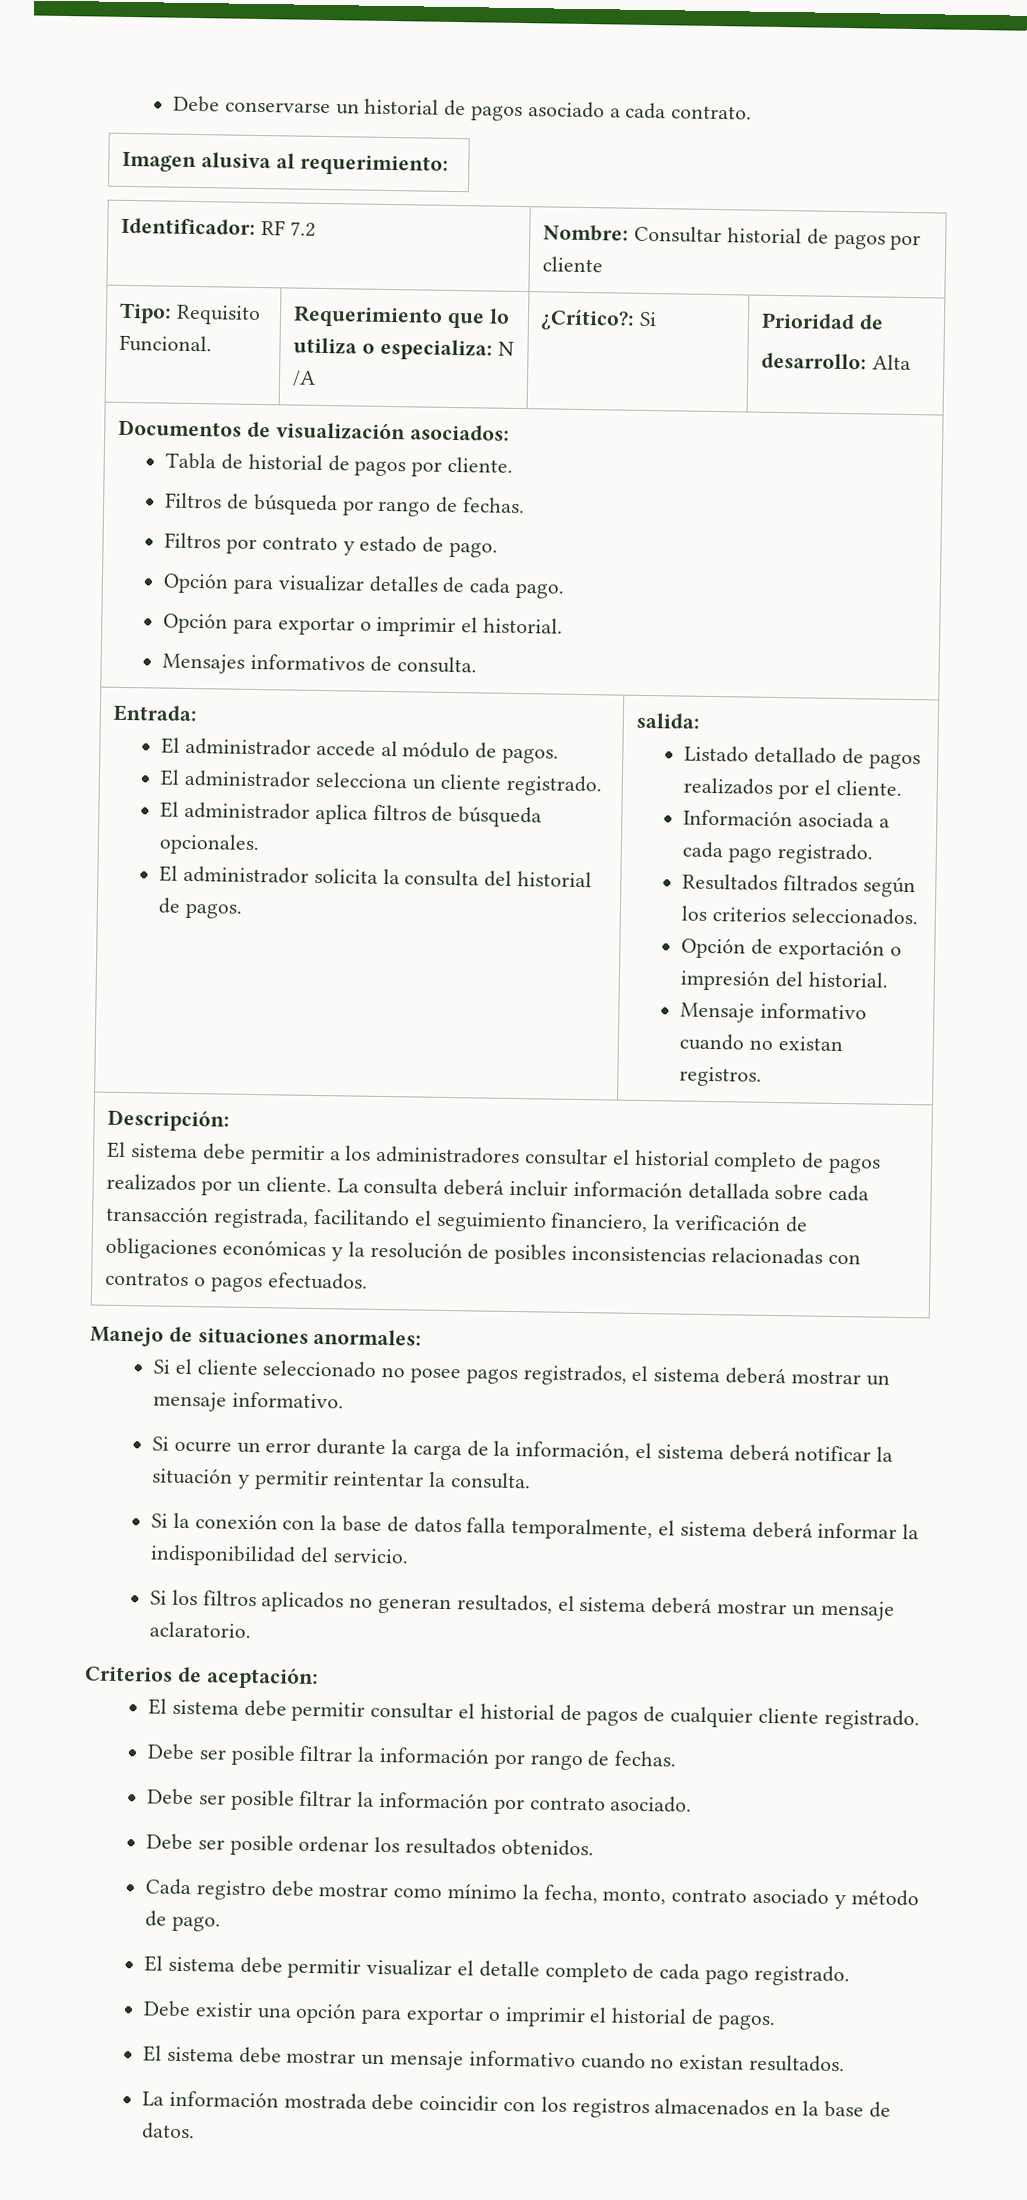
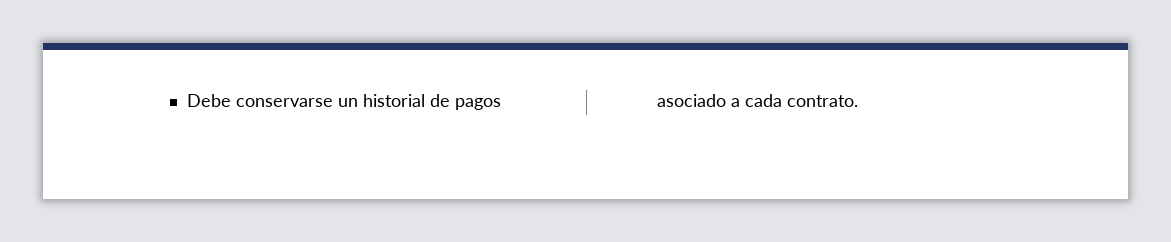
- Imagen alusiva al requerimiento:
- Identificador: RF 7.2 | Nombre: Consultar historial de pagos por cliente
- Tipo: Requisito Funcional. | Requerimiento que lo utiliza o especializa: N /A | ¿Crítico?: Si | Prioridad de
- desarrollo: Alta
- Documentos de visualización asociados:
- Tabla de historial de pagos por cliente.
- Filtros de búsqueda por rango de fechas.
- Filtros por contrato y estado de pago.
- Opción para visualizar detalles de cada pago.
- Opción para exportar o imprimir el historial.
- Mensajes informativos de consulta.
- Entrada:
- El administrador accede al módulo de pagos.
- El administrador selecciona un cliente registrado.
- El administrador aplica filtros de búsqueda opcionales.
- El administrador solicita la consulta del historial de pagos. | salida:
- Listado detallado de pagos realizados por el cliente.
- Información asociada a cada pago registrado.
- Resultados filtrados según los criterios seleccionados.
- Opción de exportación o impresión del historial.
- Mensaje informativo cuando no existan registros.
- Descripción:
- El sistema debe permitir a los administradores consultar el historial completo de pagos realizados por un cliente. La consulta deberá incluir información detallada sobre cada transacción registrada, facilitando el seguimiento financiero, la verificación de obligaciones económicas y la resolución de posibles inconsistencias relacionadas con contratos o pagos efectuados.
- Manejo de situaciones anormales:
- Si el cliente seleccionado no posee pagos registrados, el sistema deberá mostrar un mensaje informativo.
- Si ocurre un error durante la carga de la información, el sistema deberá notificar la situación y permitir reintentar la consulta.
- Si la conexión con la base de datos falla temporalmente, el sistema deberá informar la indisponibilidad del servicio.
- Si los filtros aplicados no generan resultados, el sistema deberá mostrar un mensaje aclaratorio.
- Criterios de aceptación:
- El sistema debe permitir consultar el historial de pagos de cualquier cliente registrado.
- Debe ser posible filtrar la información por rango de fechas.
- Debe ser posible filtrar la información por contrato asociado.
- Debe ser posible ordenar los resultados obtenidos.
- Cada registro debe mostrar como mínimo la fecha, monto, contrato asociado y método de pago.
- El sistema debe permitir visualizar el detalle completo de cada pago registrado.
- Debe existir una opción para exportar o imprimir el historial de pagos.
- El sistema debe mostrar un mensaje informativo cuando no existan resultados.
- La información mostrada debe coincidir con los registros almacenados en la base de datos.

